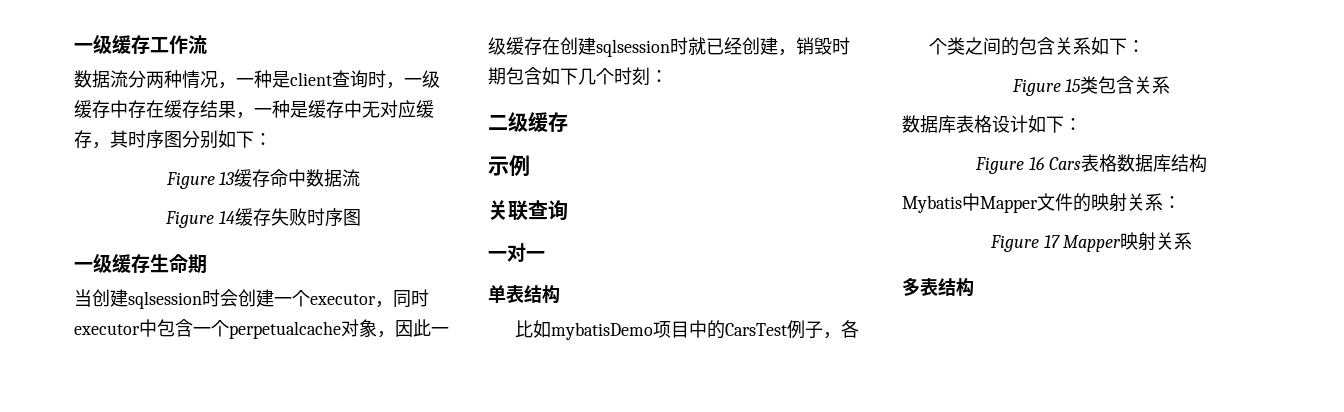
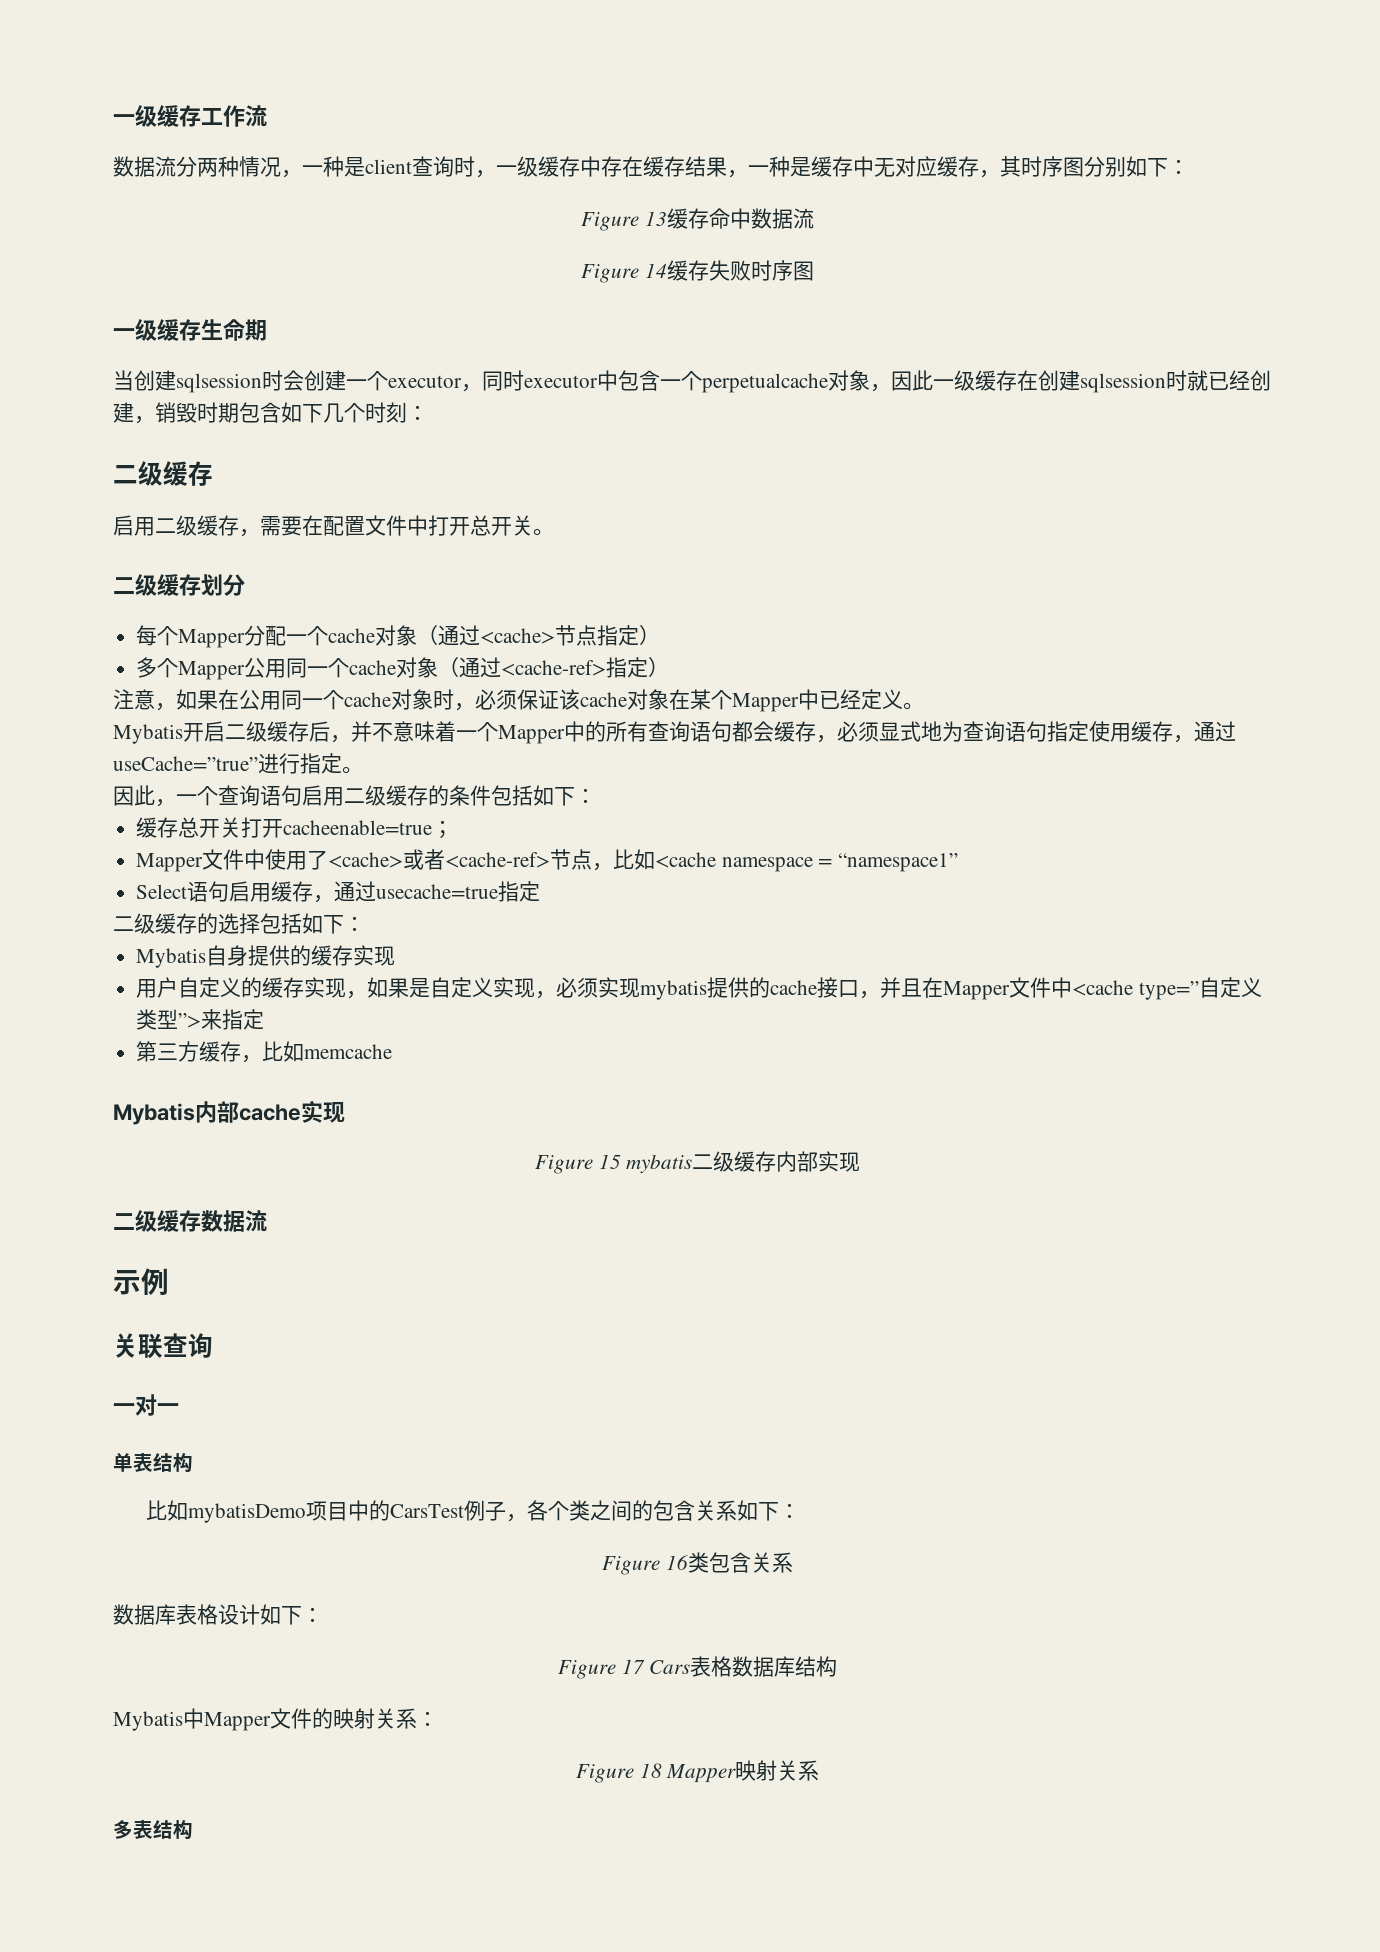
+ 启用二级缓存，需要在配置文件中打开总开关。
+ 二级缓存划分
+ 每个Mapper分配一个cache对象（通过<cache>节点指定）
+ 多个Mapper公用同一个cache对象（通过<cache-ref>指定）
+ 注意，如果在公用同一个cache对象时，必须保证该cache对象在某个Mapper中已经定义。
+ Mybatis开启二级缓存后，并不意味着一个Mapper中的所有查询语句都会缓存，必须显式地为查询语句指定使用缓存，通过useCache=”true”进行指定。
+ 因此，一个查询语句启用二级缓存的条件包括如下：
+ 缓存总开关打开cacheenable=true；
+ Mapper文件中使用了<cache>或者<cache-ref>节点，比如<cache namespace = “namespace1”
+ Select语句启用缓存，通过usecache=true指定
+ 二级缓存的选择包括如下：
+ Mybatis自身提供的缓存实现
+ 用户自定义的缓存实现，如果是自定义实现，必须实现mybatis提供的cache接口，并且在Mapper文件中<cache type=”自定义类型”>来指定
+ 第三方缓存，比如memcache
+ Mybatis内部cache实现
+ Figure 15 mybatis二级缓存内部实现
+ 二级缓存数据流
- Figure 15类包含关系
+ Figure 16类包含关系
- Figure 16 Cars表格数据库结构
+ Figure 17 Cars表格数据库结构
- Figure 17 Mapper映射关系
+ Figure 18 Mapper映射关系

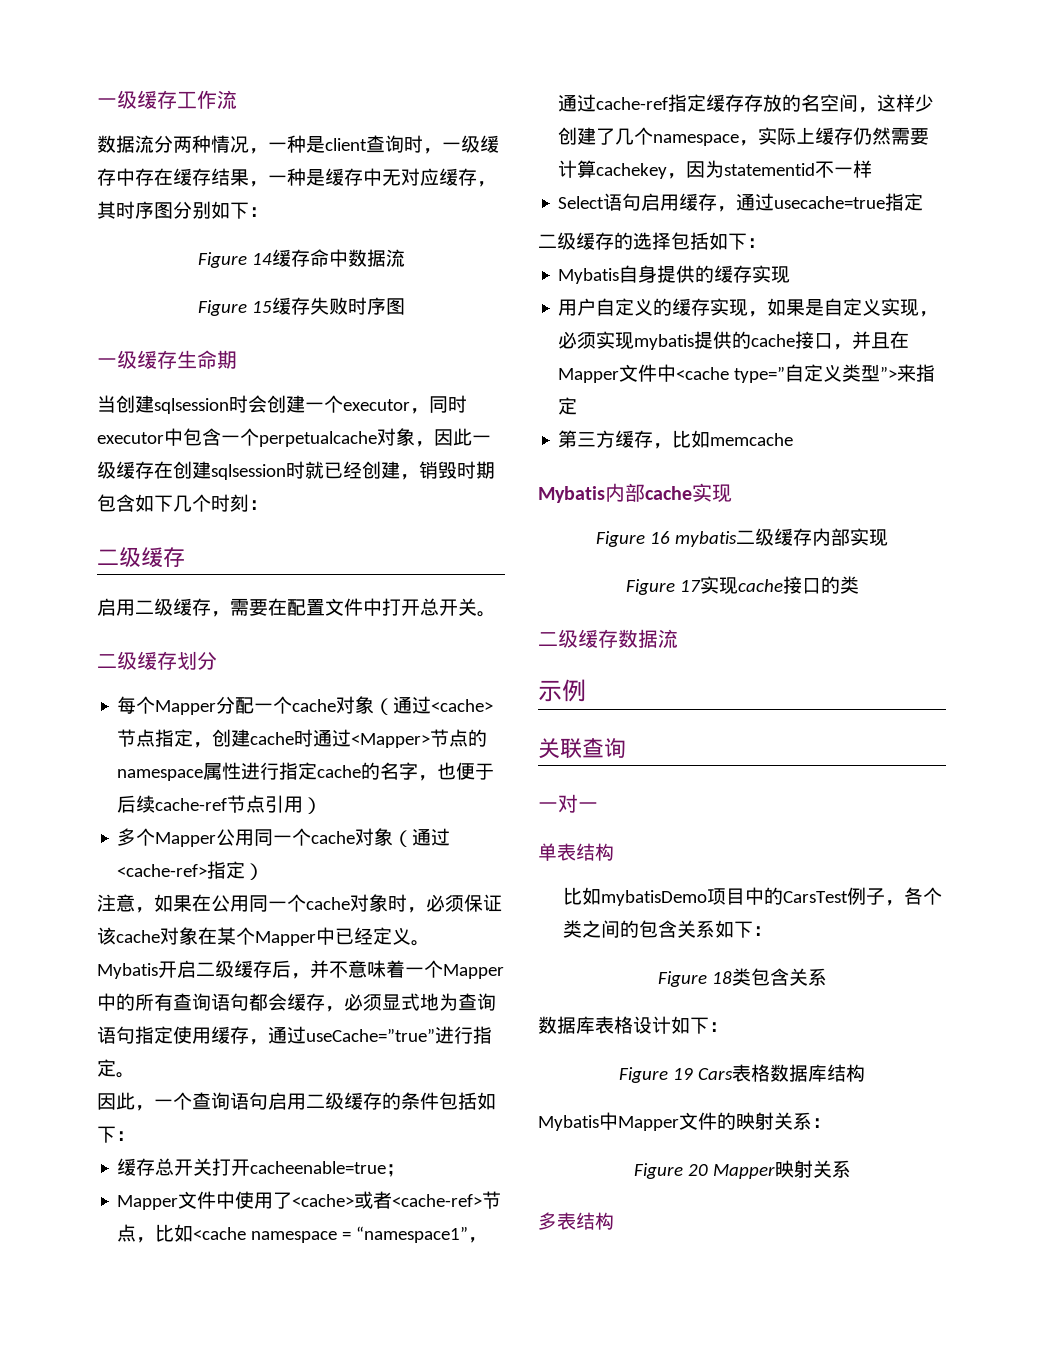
- Figure 13缓存命中数据流
+ Figure 14缓存命中数据流
- Figure 14缓存失败时序图
+ Figure 15缓存失败时序图
- 每个Mapper分配一个cache对象（通过<cache>节点指定）
+ 每个Mapper分配一个cache对象（通过<cache>节点指定，创建cache时通过<Mapper>节点的namespace属性进行指定cache的名字，也便于后续cache-ref节点引用）
- Mapper文件中使用了<cache>或者<cache-ref>节点，比如<cache namespace = “namespace1”
+ Mapper文件中使用了<cache>或者<cache-ref>节点，比如<cache namespace = “namespace1”，通过cache-ref指定缓存存放的名空间，这样少创建了几个namespace，实际上缓存仍然需要计算cachekey，因为statementid不一样
- Figure 15 mybatis二级缓存内部实现
+ Figure 16 mybatis二级缓存内部实现
+ Figure 17实现cache接口的类
- Figure 16类包含关系
+ Figure 18类包含关系
- Figure 17 Cars表格数据库结构
+ Figure 19 Cars表格数据库结构
- Figure 18 Mapper映射关系
+ Figure 20 Mapper映射关系

